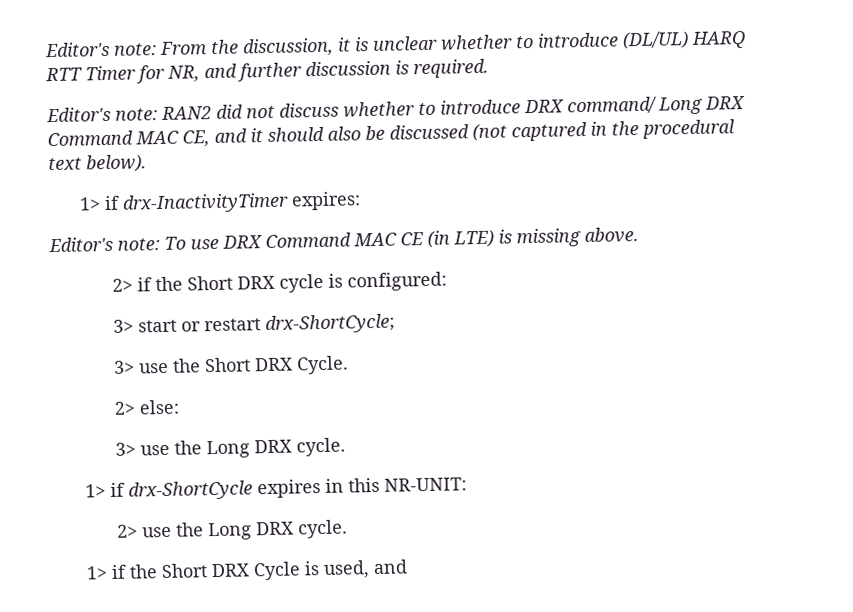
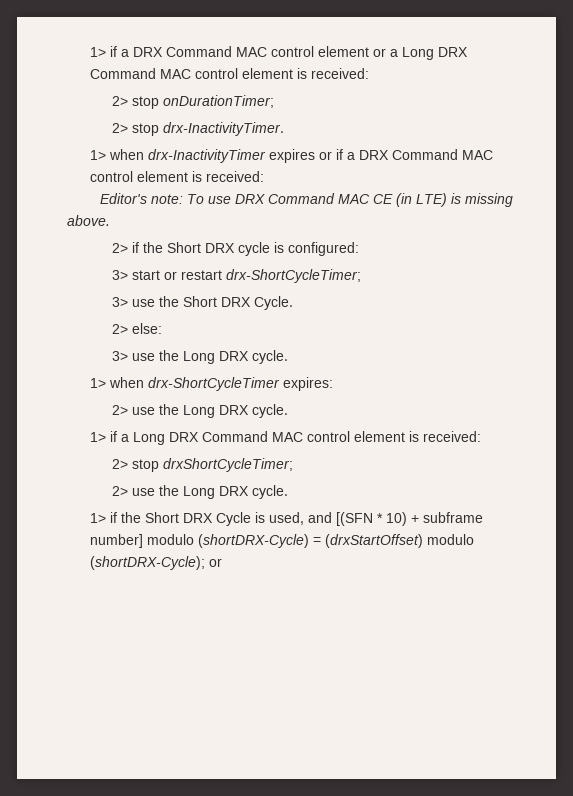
- Editor's note: From the discussion, it is unclear whether to introduce (DL/UL) HARQ RTT Timer for NR, and further discussion is required.
- Editor's note: RAN2 did not discuss whether to introduce DRX command/ Long DRX Command MAC CE, and it should also be discussed (not captured in the procedural text below).
- 1> if drx-InactivityTimer expires:
+ 1> if a DRX Command MAC control element or a Long DRX Command MAC control element is received:
+ 2> stop onDurationTimer;
+ 2> stop drx-InactivityTimer.
+ 1> when drx-InactivityTimer expires or if a DRX Command MAC control element is received:
- 3> start or restart drx-ShortCycle;
+ 3> start or restart drx-ShortCycleTimer;
- 1> if drx-ShortCycle expires in this NR-UNIT:
+ 1> when drx-ShortCycleTimer expires:
+ 2> use the Long DRX cycle.
+ 1> if a Long DRX Command MAC control element is received:
+ 2> stop drxShortCycleTimer;
- 1> if the Short DRX Cycle is used, and
+ 1> if the Short DRX Cycle is used, and [(SFN * 10) + subframe number] modulo (shortDRX-Cycle) = (drxStartOffset) modulo (shortDRX-Cycle); or

